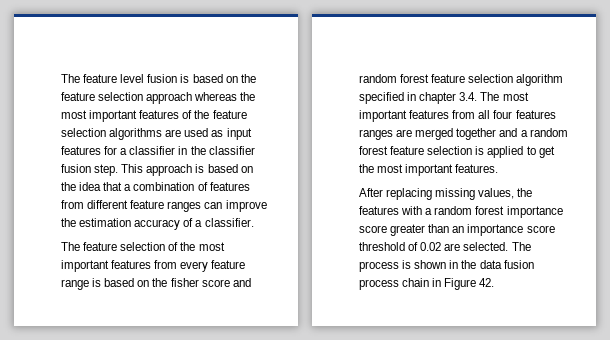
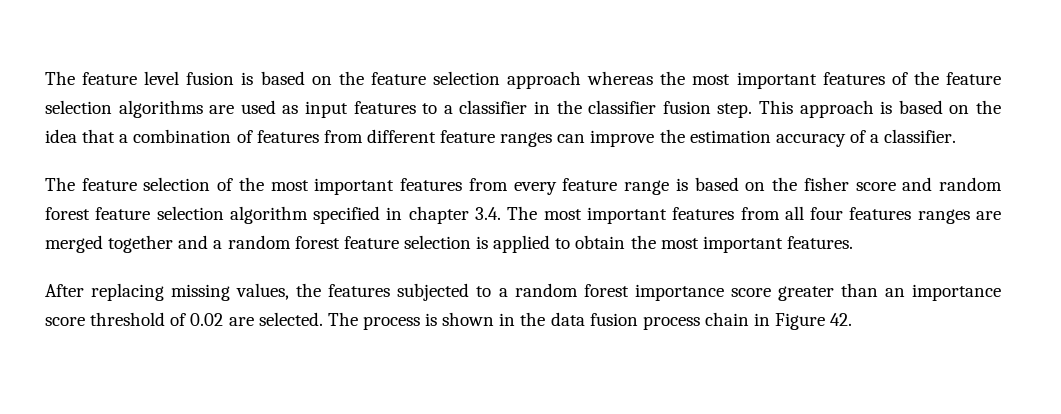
- The feature level fusion is based on the feature selection approach whereas the most important features of the feature selection algorithms are used as input features for a classifier in the classifier fusion step.
+ The feature level fusion is based on the feature selection approach whereas the most important features of the feature selection algorithms are used as input features to a classifier in the classifier fusion step.
- The feature selection of the most important features from every feature range is based on the fisher score and random forest feature selection algorithm specified in chapter 3.4. The most important features from all four features ranges are merged together and a random forest feature selection is applied to get the most important features.
+ The feature selection of the most important features from every feature range is based on the fisher score and random forest feature selection algorithm specified in chapter 3.4. The most important features from all four features ranges are merged together and a random forest feature selection is applied to obtain the most important features.
- After replacing missing values, the features with a random forest importance score greater than an importance score threshold of 0.02 are selected.
+ After replacing missing values, the features subjected to a random forest importance score greater than an importance score threshold of 0.02 are selected.

